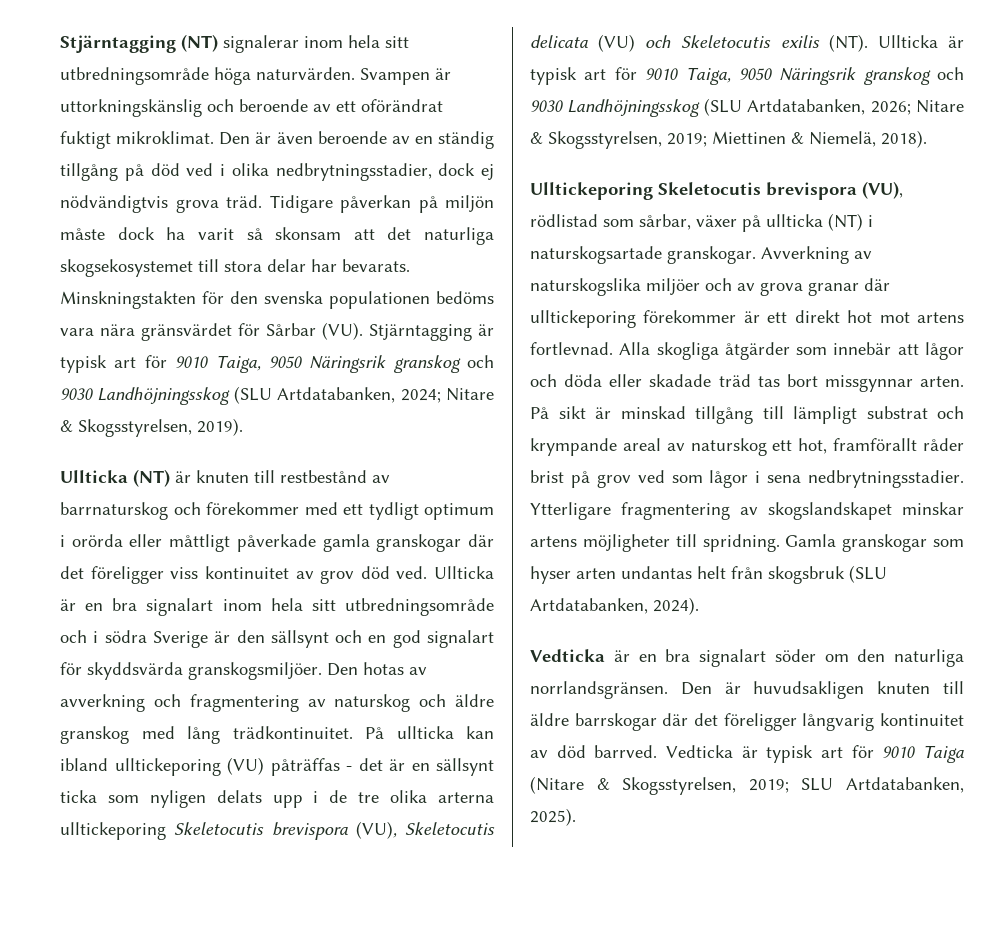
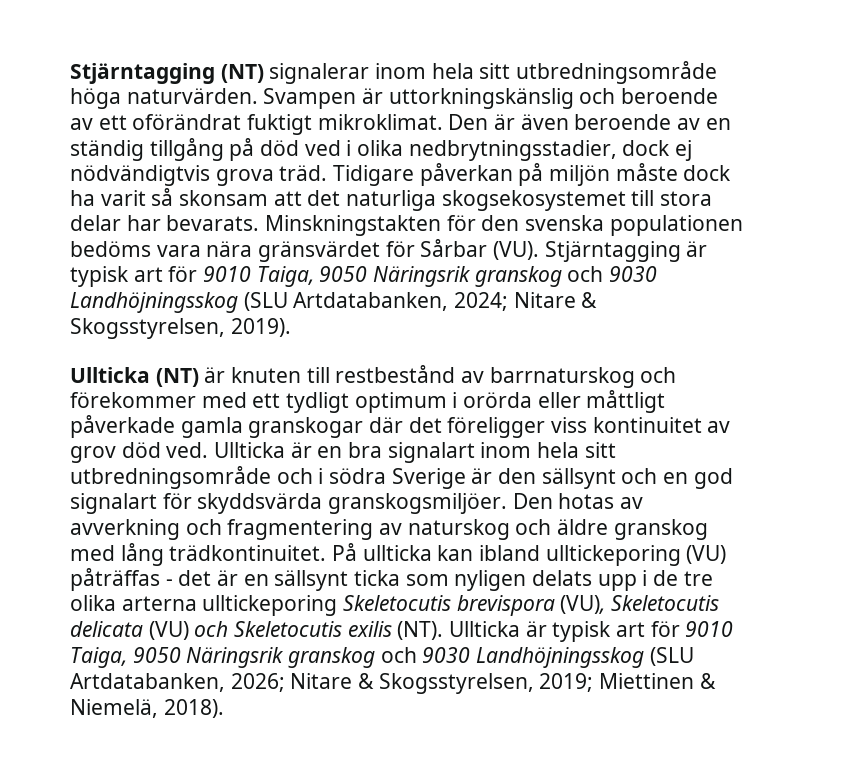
- Ulltickeporing Skeletocutis brevispora (VU), rödlistad som sårbar, växer på ullticka (NT) i naturskogsartade granskogar. Avverkning av naturskogslika miljöer och av grova granar där ulltickeporing förekommer är ett direkt hot mot artens fortlevnad. Alla skogliga åtgärder som innebär att lågor och döda eller skadade träd tas bort missgynnar arten. På sikt är minskad tillgång till lämpligt substrat och krympande areal av naturskog ett hot, framförallt råder brist på grov ved som lågor i sena nedbrytningsstadier. Ytterligare fragmentering av skogslandskapet minskar artens möjligheter till spridning. Gamla granskogar som hyser arten undantas helt från skogsbruk (SLU Artdatabanken, 2024).
- Vedticka är en bra signalart söder om den naturliga norrlandsgränsen. Den är huvudsakligen knuten till äldre barrskogar där det föreligger långvarig kontinuitet av död barrved. Vedticka är typisk art för 9010 Taiga (Nitare & Skogsstyrelsen, 2019; SLU Artdatabanken, 2025).

